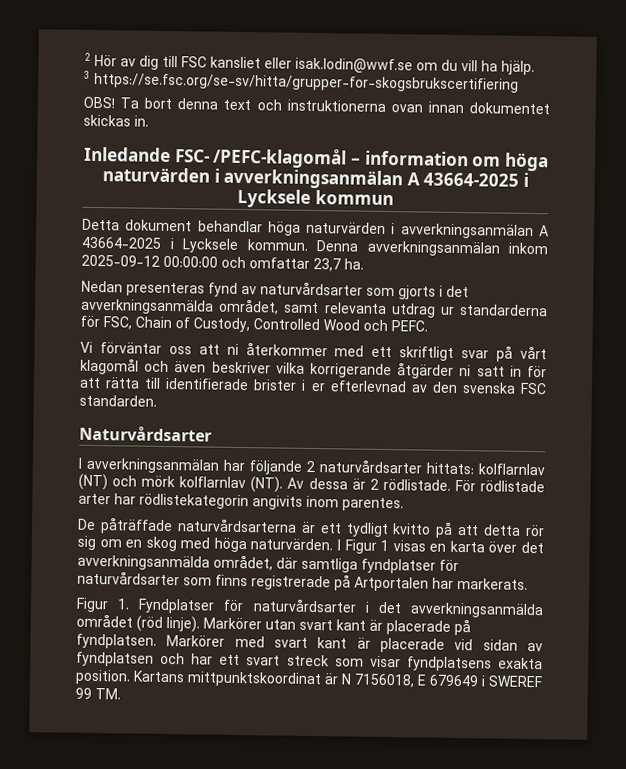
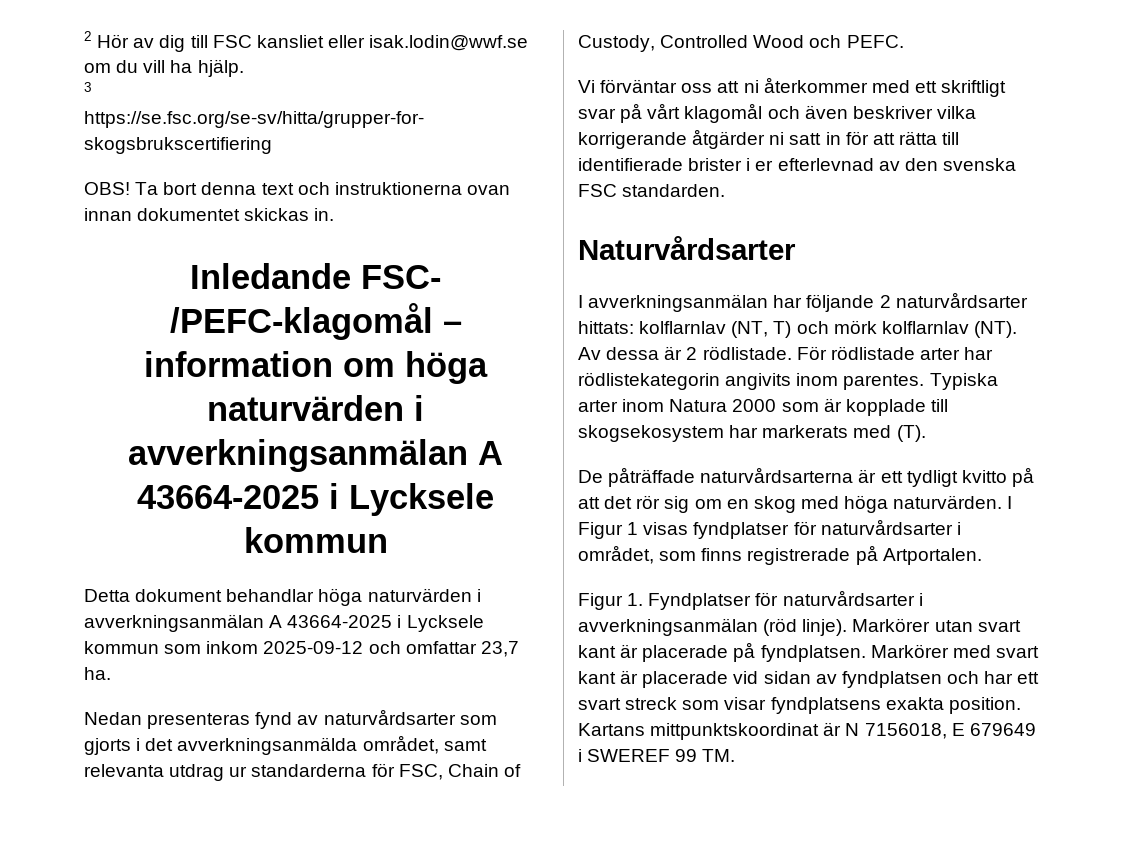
- Detta dokument behandlar höga naturvärden i avverkningsanmälan A 43664-2025 i Lycksele kommun. Denna avverkningsanmälan inkom 2025-09-12 00:00:00 och omfattar 23,7 ha.
+ Detta dokument behandlar höga naturvärden i avverkningsanmälan A 43664-2025 i Lycksele kommun som inkom 2025-09-12 och omfattar 23,7 ha.
- I avverkningsanmälan har följande 2 naturvårdsarter hittats: kolflarnlav (NT) och mörk kolflarnlav (NT). Av dessa är 2 rödlistade.
+ I avverkningsanmälan har följande 2 naturvårdsarter hittats: kolflarnlav (NT, T) och mörk kolflarnlav (NT). Av dessa är 2 rödlistade.
+ Typiska arter inom Natura 2000 som är kopplade till skogsekosystem har markerats med (T).
- De påträffade naturvårdsarterna är ett tydligt kvitto på att detta rör sig om en skog med höga naturvärden.
+ De påträffade naturvårdsarterna är ett tydligt kvitto på att det rör sig om en skog med höga naturvärden.
- I Figur 1 visas en karta över det avverkningsanmälda området, där samtliga fyndplatser för naturvårdsarter som finns registrerade på Artportalen har markerats.
+ I Figur 1 visas fyndplatser för naturvårdsarter i området, som finns registrerade på Artportalen.
- Figur 1. Fyndplatser för naturvårdsarter i det avverkningsanmälda området (röd linje).
+ Figur 1. Fyndplatser för naturvårdsarter i avverkningsanmälan (röd linje).

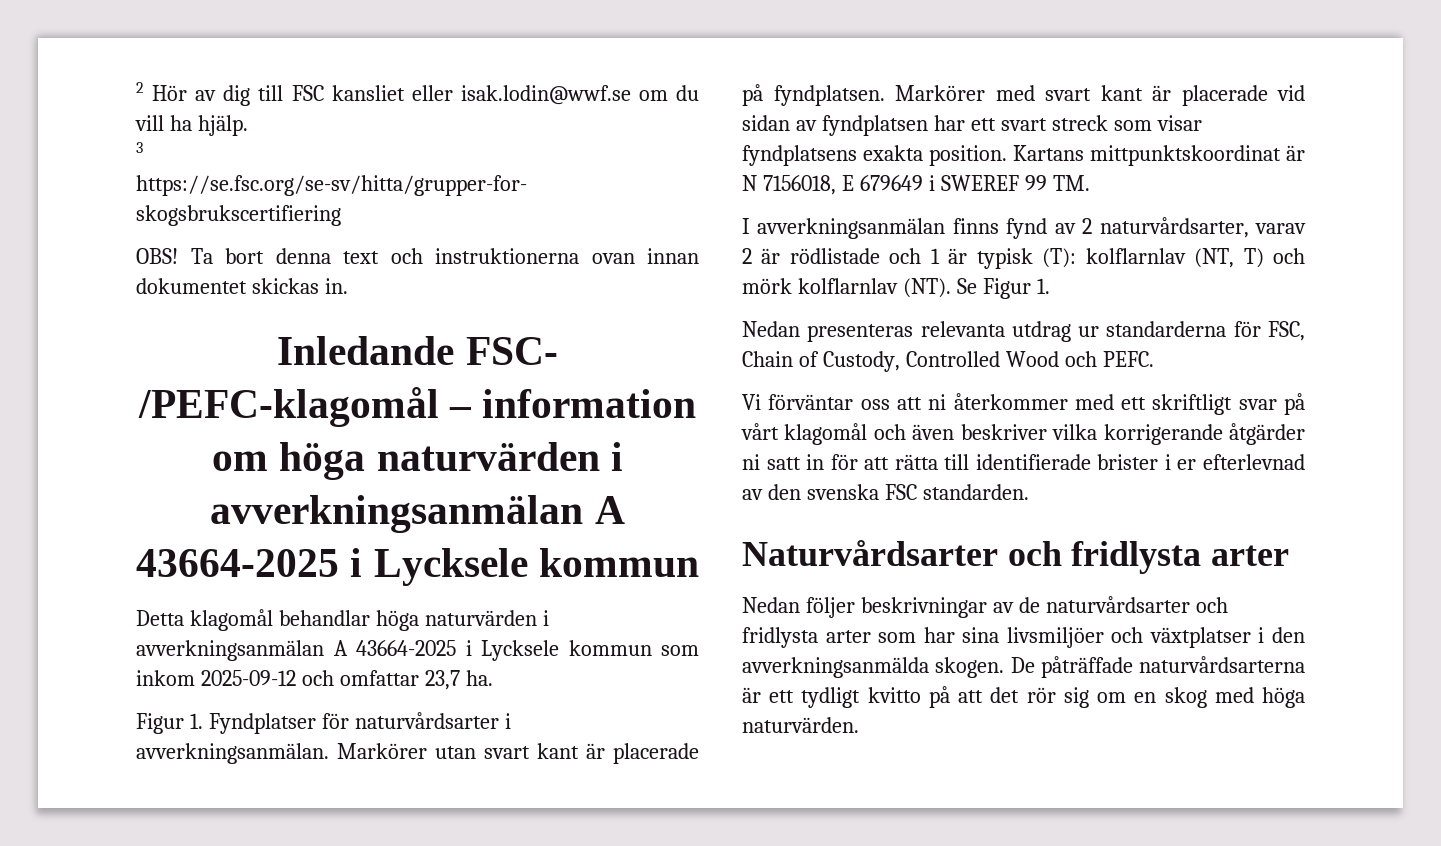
- Detta dokument behandlar höga naturvärden i avverkningsanmälan A 43664-2025 i Lycksele kommun som inkom 2025-09-12 och omfattar 23,7 ha.
+ Detta klagomål behandlar höga naturvärden i avverkningsanmälan A 43664-2025 i Lycksele kommun som inkom 2025-09-12 och omfattar 23,7 ha.
- Nedan presenteras fynd av naturvårdsarter som gjorts i det avverkningsanmälda området, samt relevanta utdrag ur standarderna för FSC, Chain of Custody, Controlled Wood och PEFC.
+ Figur 1. Fyndplatser för naturvårdsarter i avverkningsanmälan. Markörer utan svart kant är placerade på fyndplatsen. Markörer med svart kant är placerade vid sidan av fyndplatsen har ett svart streck som visar fyndplatsens exakta position. Kartans mittpunktskoordinat är N 7156018, E 679649 i SWEREF 99 TM.
+ I avverkningsanmälan finns fynd av 2 naturvårdsarter, varav 2 är rödlistade och 1 är typisk (T): kolflarnlav (NT, T) och mörk kolflarnlav (NT). Se Figur 1.
+ Nedan presenteras relevanta utdrag ur standarderna för FSC, Chain of Custody, Controlled Wood och PEFC.
- Naturvårdsarter
- I avverkningsanmälan har följande 2 naturvårdsarter hittats: kolflarnlav (NT, T) och mörk kolflarnlav (NT). Av dessa är 2 rödlistade. För rödlistade arter har rödlistekategorin angivits inom parentes. Typiska arter inom Natura 2000 som är kopplade till skogsekosystem har markerats med (T).
- De påträffade naturvårdsarterna är ett tydligt kvitto på att det rör sig om en skog med höga naturvärden. I Figur 1 visas fyndplatser för naturvårdsarter i området, som finns registrerade på Artportalen.
- Figur 1. Fyndplatser för naturvårdsarter i avverkningsanmälan (röd linje). Markörer utan svart kant är placerade på fyndplatsen. Markörer med svart kant är placerade vid sidan av fyndplatsen och har ett svart streck som visar fyndplatsens exakta position. Kartans mittpunktskoordinat är N 7156018, E 679649 i SWEREF 99 TM.
+ Naturvårdsarter och fridlysta arter
+ Nedan följer beskrivningar av de naturvårdsarter och fridlysta arter som har sina livsmiljöer och växtplatser i den avverkningsanmälda skogen. De påträffade naturvårdsarterna är ett tydligt kvitto på att det rör sig om en skog med höga naturvärden.

